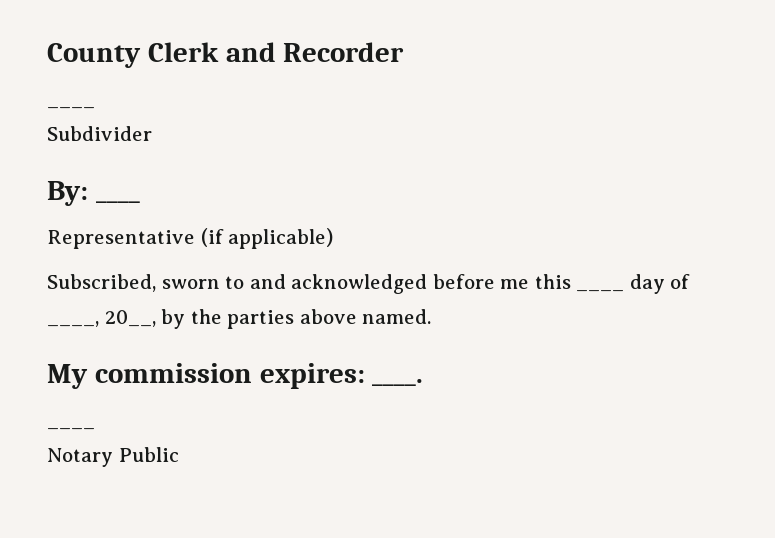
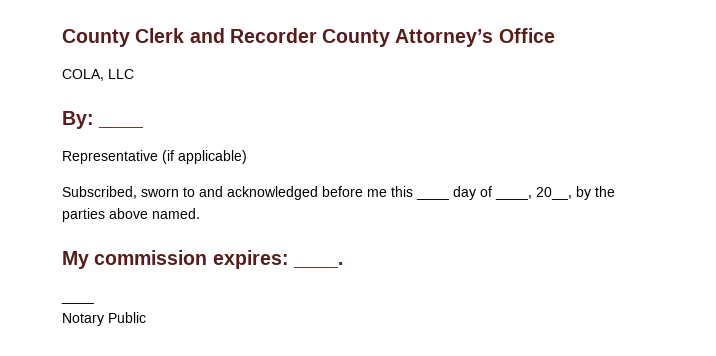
- County Clerk and Recorder
- ____
- Subdivider
+ County Clerk and Recorder County Attorney’s Office
+ COLA, LLC

